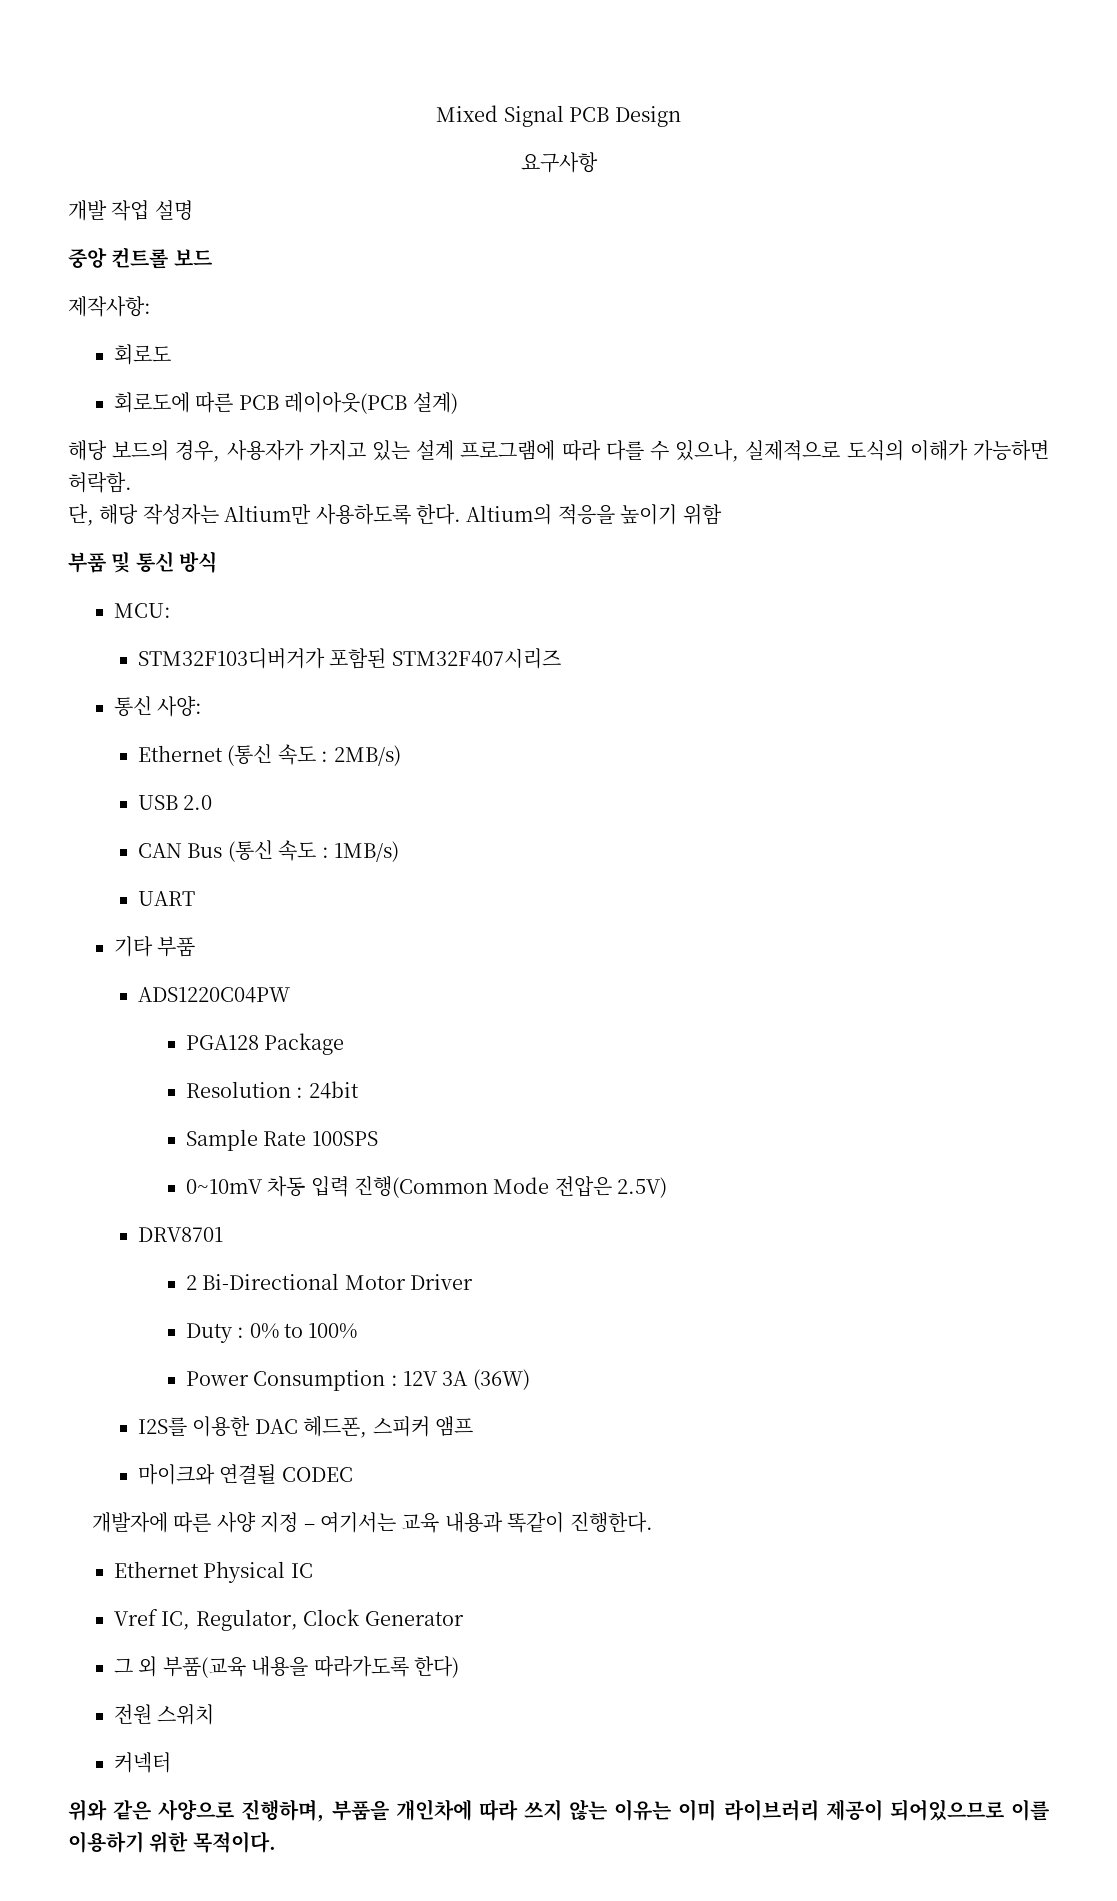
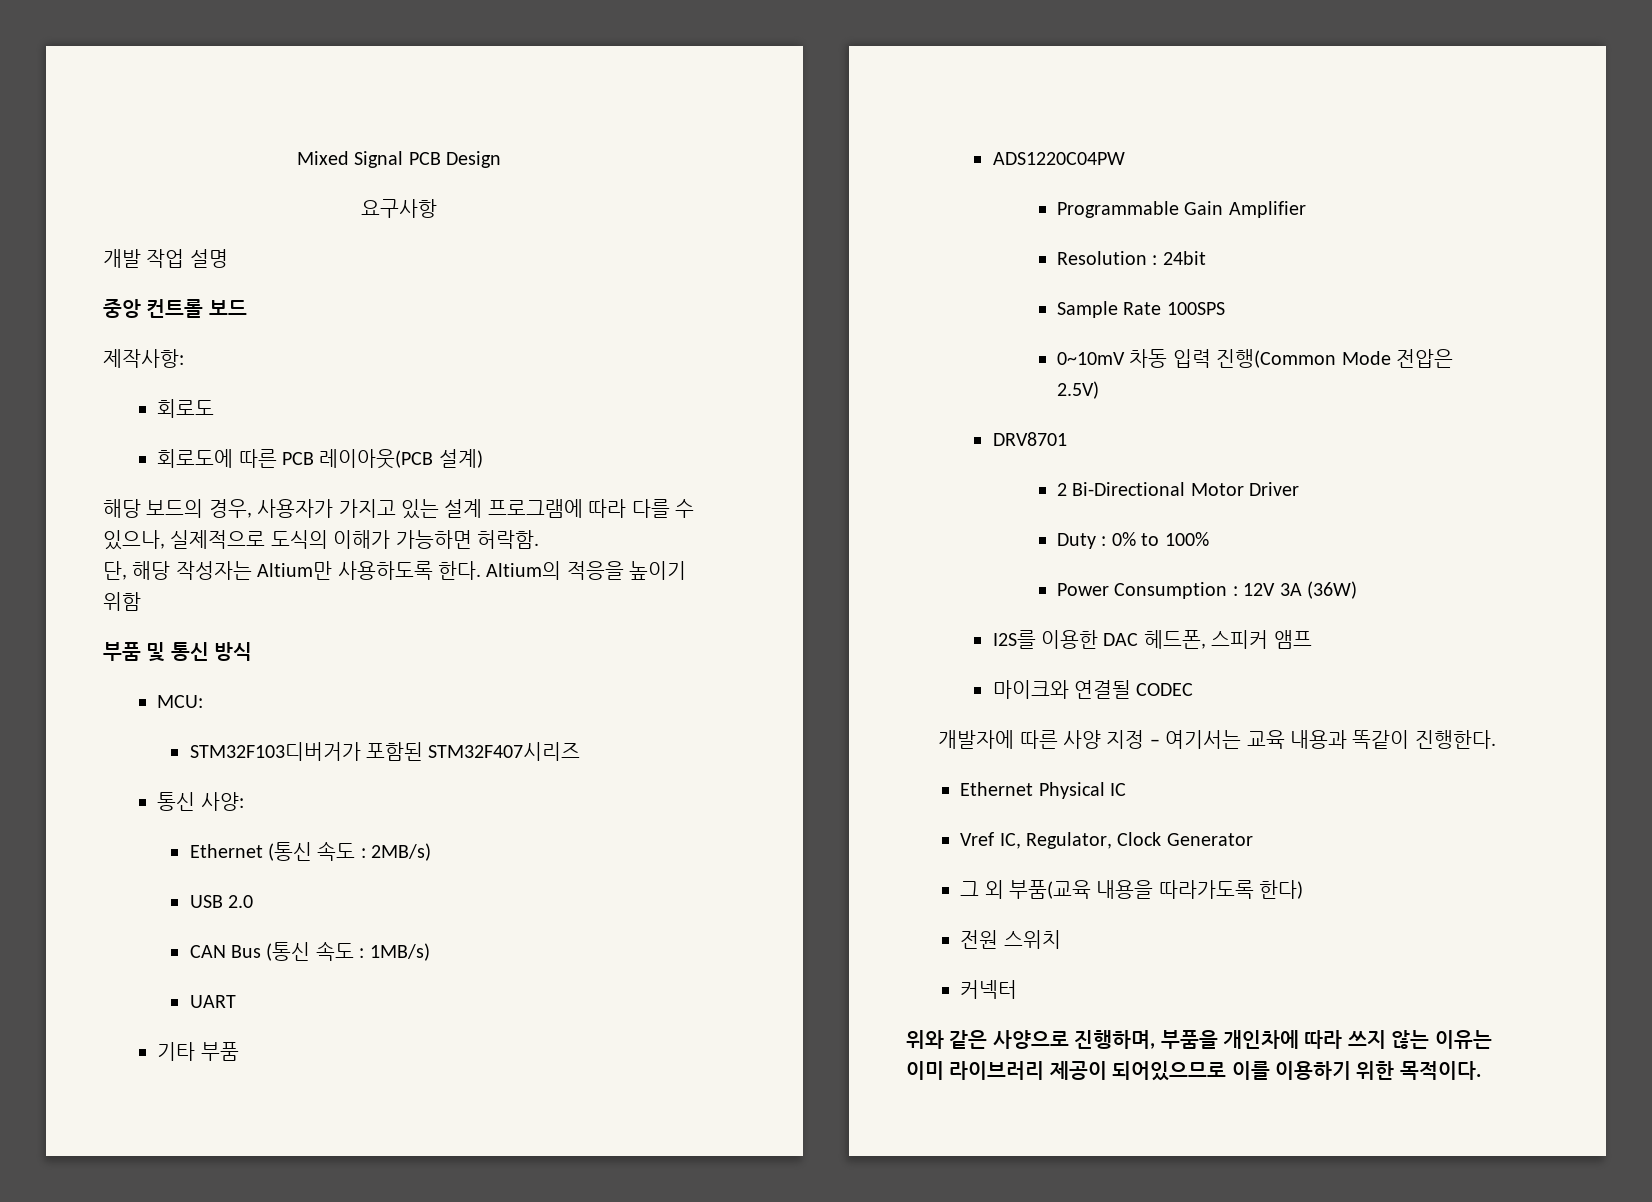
- PGA128 Package
+ Programmable Gain Amplifier

